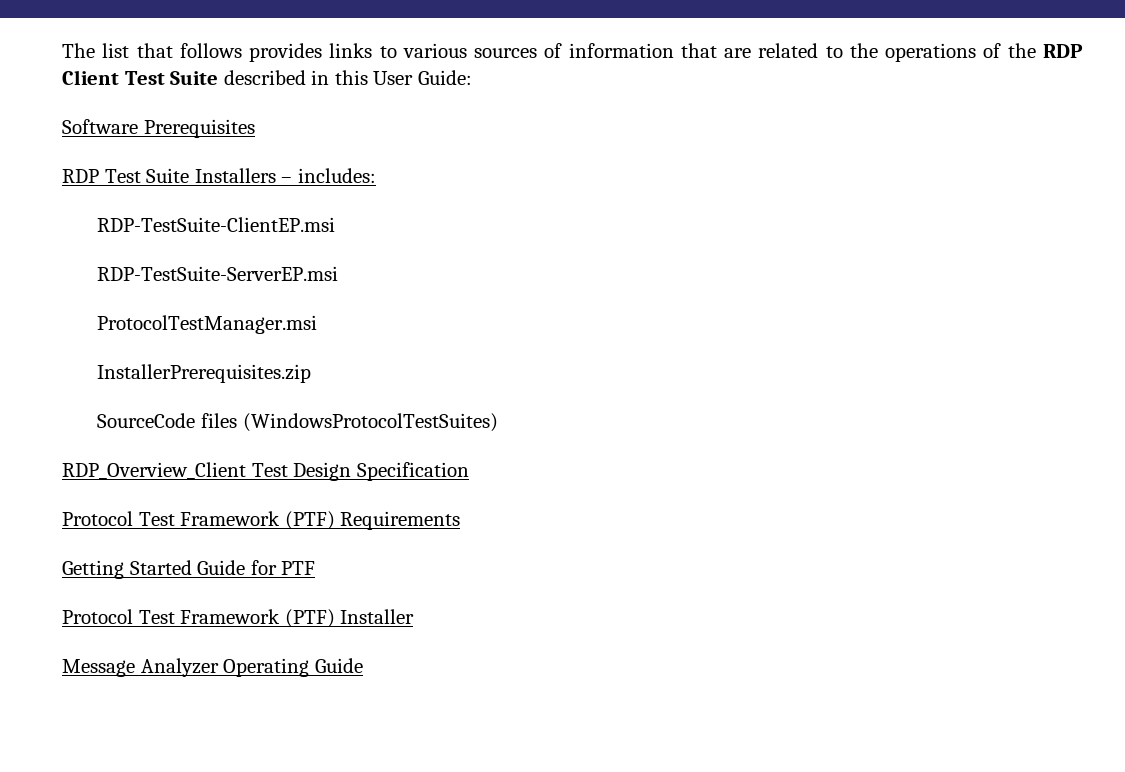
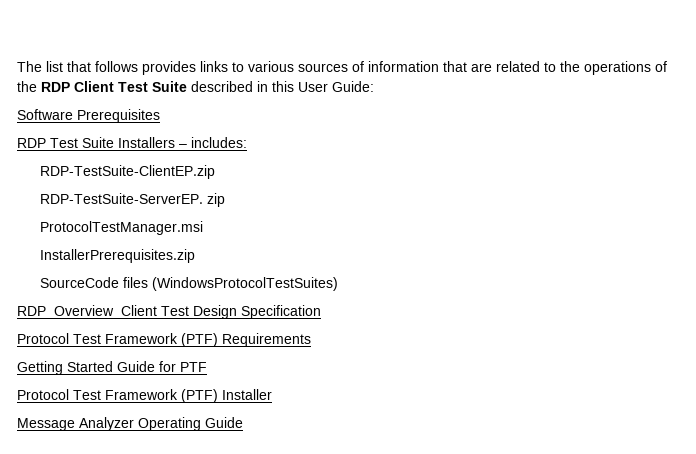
- RDP-TestSuite-ClientEP.msi
- RDP-TestSuite-ServerEP.msi
+ RDP-TestSuite-ClientEP.zip
+ RDP-TestSuite-ServerEP. zip

